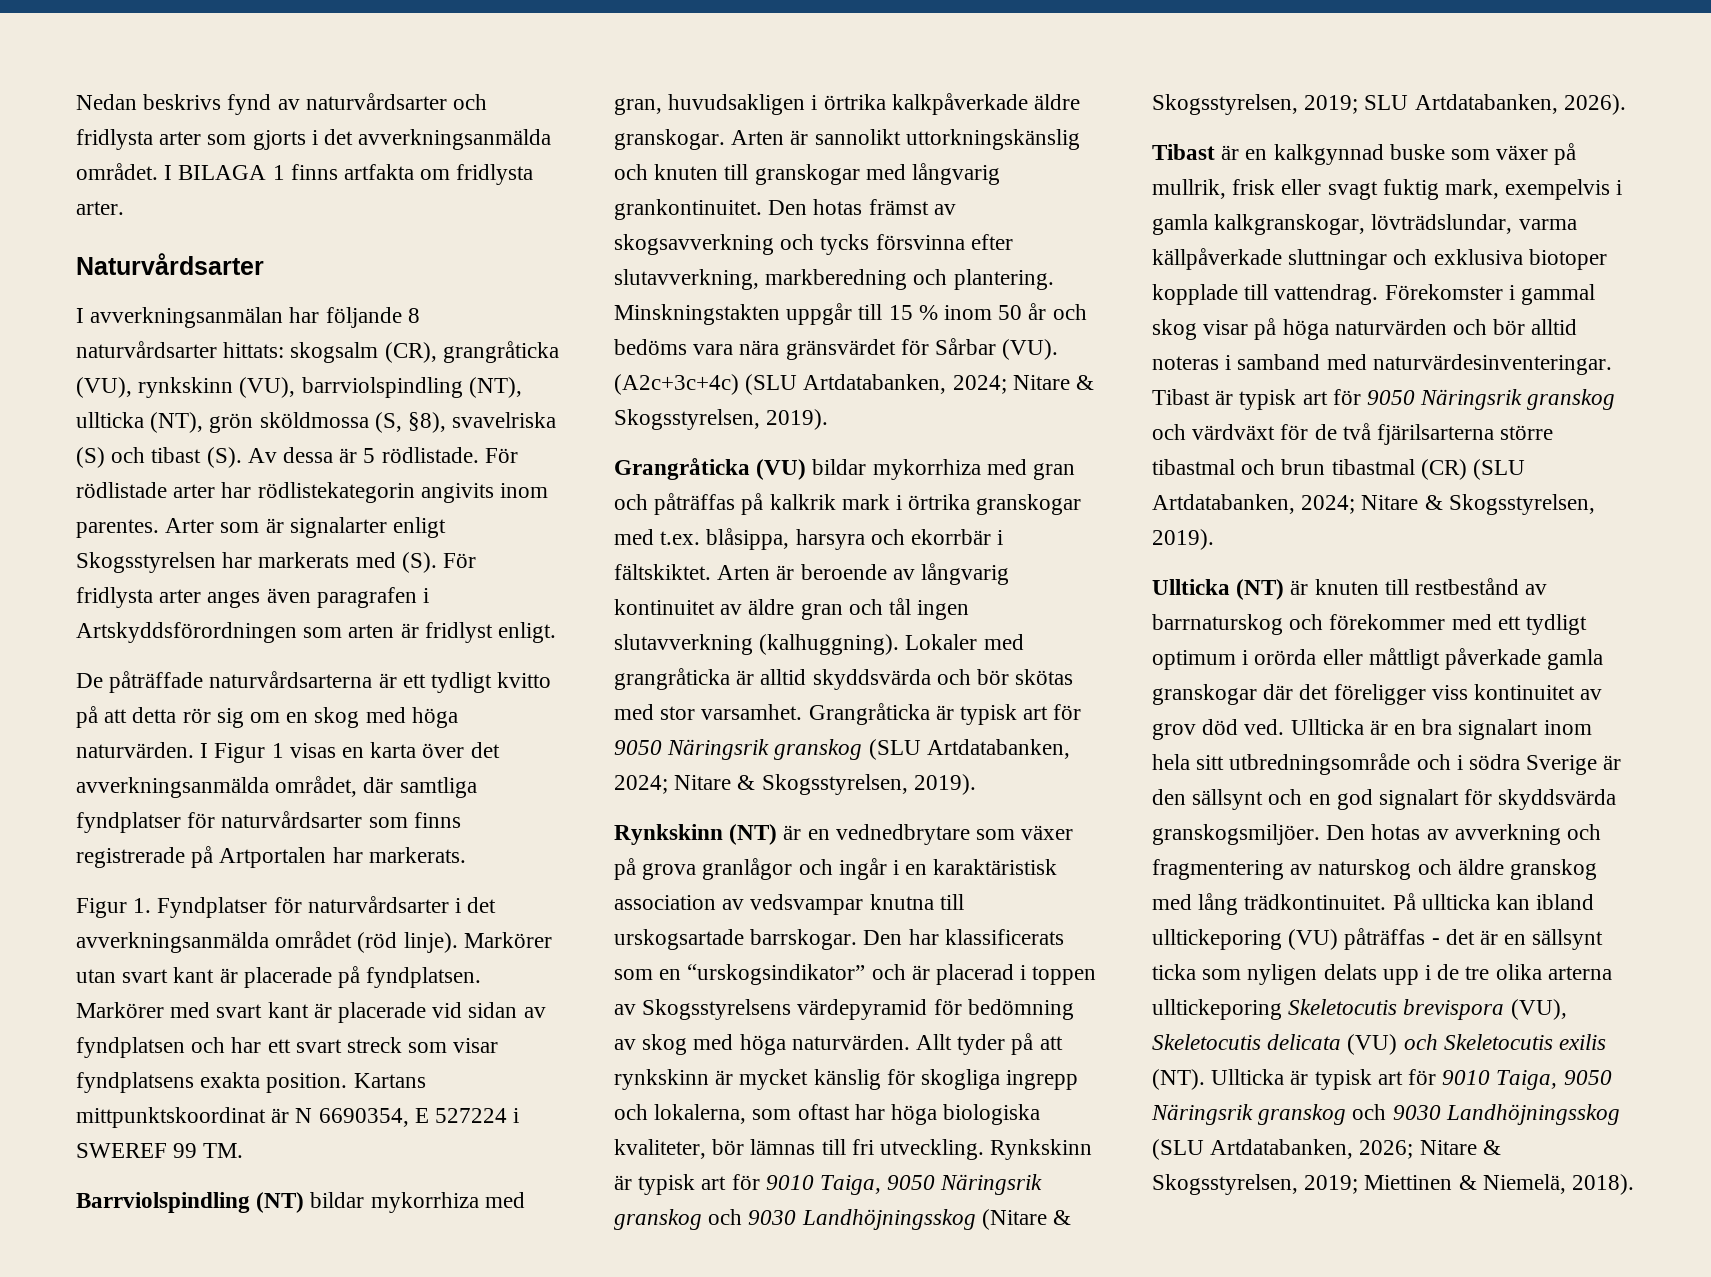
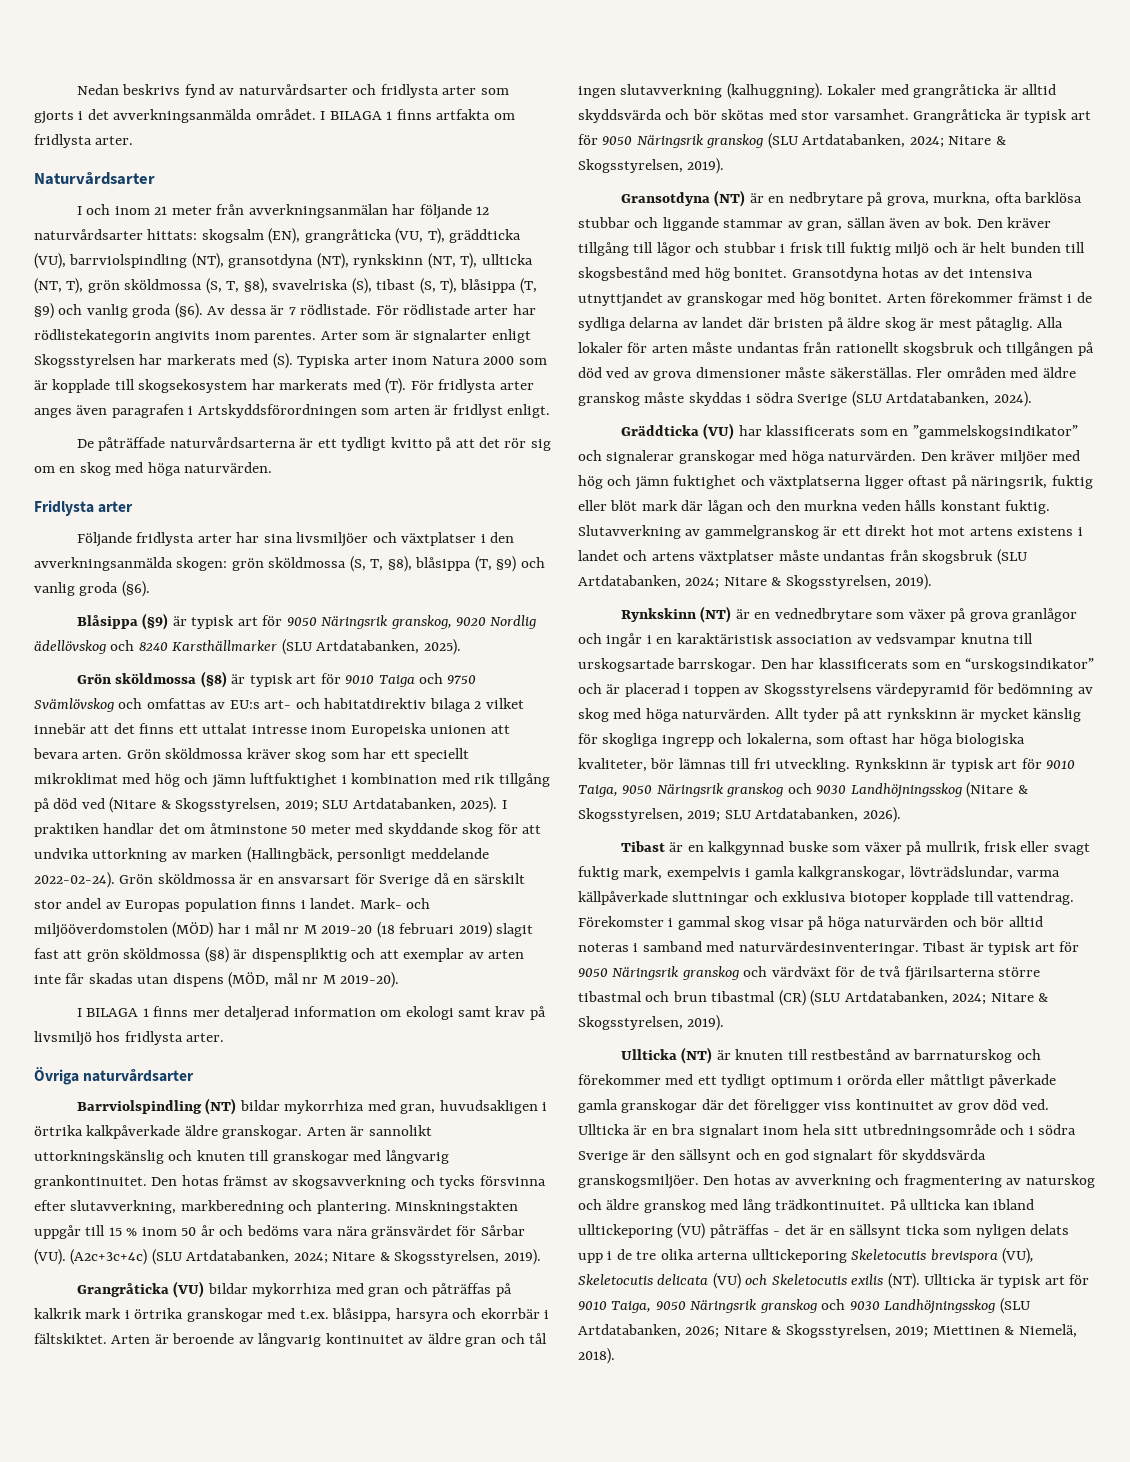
- I avverkningsanmälan har följande 8 naturvårdsarter hittats: skogsalm (CR), grangråticka (VU), rynkskinn (VU), barrviolspindling (NT), ullticka (NT), grön sköldmossa (S, §8), svavelriska (S) och tibast (S). Av dessa är 5 rödlistade.
+ I och inom 21 meter från avverkningsanmälan har följande 12 naturvårdsarter hittats: skogsalm (EN), grangråticka (VU, T), gräddticka (VU), barrviolspindling (NT), gransotdyna (NT), rynkskinn (NT, T), ullticka (NT, T), grön sköldmossa (S, T, §8), svavelriska (S), tibast (S, T), blåsippa (T, §9) och vanlig groda (§6). Av dessa är 7 rödlistade.
- Arter som är signalarter enligt Skogsstyrelsen har markerats med (S). För fridlysta arter anges även paragrafen i Artskyddsförordningen som arten är fridlyst enligt.
+ Arter som är signalarter enligt Skogsstyrelsen har markerats med (S). Typiska arter inom Natura 2000 som är kopplade till skogsekosystem har markerats med (T). För fridlysta arter anges även paragrafen i Artskyddsförordningen som arten är fridlyst enligt.
- De påträffade naturvårdsarterna är ett tydligt kvitto på att detta rör sig om en skog med höga naturvärden. I Figur 1 visas en karta över det avverkningsanmälda området, där samtliga fyndplatser för naturvårdsarter som finns registrerade på Artportalen har markerats.
- Figur 1. Fyndplatser för naturvårdsarter i det avverkningsanmälda området (röd linje). Markörer utan svart kant är placerade på fyndplatsen. Markörer med svart kant är placerade vid sidan av fyndplatsen och har ett svart streck som visar fyndplatsens exakta position. Kartans mittpunktskoordinat är N 6690354, E 527224 i SWEREF 99 TM.
+ De påträffade naturvårdsarterna är ett tydligt kvitto på att det rör sig om en skog med höga naturvärden.
+ Fridlysta arter
+ Följande fridlysta arter har sina livsmiljöer och växtplatser i den avverkningsanmälda skogen: grön sköldmossa (S, T, §8), blåsippa (T, §9) och vanlig groda (§6).
+ Blåsippa (§9) är typisk art för 9050 Näringsrik granskog, 9020 Nordlig ädellövskog och 8240 Karsthällmarker (SLU Artdatabanken, 2025).
+ Grön sköldmossa (§8) är typisk art för 9010 Taiga och 9750 Svämlövskog och omfattas av EU:s art- och habitatdirektiv bilaga 2 vilket innebär att det finns ett uttalat intresse inom Europeiska unionen att bevara arten. Grön sköldmossa kräver skog som har ett speciellt mikroklimat med hög och jämn luftfuktighet i kombination med rik tillgång på död ved (Nitare & Skogsstyrelsen, 2019; SLU Artdatabanken, 2025). I praktiken handlar det om åtminstone 50 meter med skyddande skog för att undvika uttorkning av marken (Hallingbäck, personligt meddelande 2022-02-24). Grön sköldmossa är en ansvarsart för Sverige då en särskilt stor andel av Europas population finns i landet. Mark- och miljööverdomstolen (MÖD) har i mål nr M 2019-20 (18 februari 2019) slagit fast att grön sköldmossa (§8) är dispenspliktig och att exemplar av arten inte får skadas utan dispens (MÖD, mål nr M 2019-20).
+ I BILAGA 1 finns mer detaljerad information om ekologi samt krav på livsmiljö hos fridlysta arter.
+ Övriga naturvårdsarter
+ Gransotdyna (NT) är en nedbrytare på grova, murkna, ofta barklösa stubbar och liggande stammar av gran, sällan även av bok. Den kräver tillgång till lågor och stubbar i frisk till fuktig miljö och är helt bunden till skogsbestånd med hög bonitet. Gransotdyna hotas av det intensiva utnyttjandet av granskogar med hög bonitet. Arten förekommer främst i de sydliga delarna av landet där bristen på äldre skog är mest påtaglig. Alla lokaler för arten måste undantas från rationellt skogsbruk och tillgången på död ved av grova dimensioner måste säkerställas. Fler områden med äldre granskog måste skyddas i södra Sverige (SLU Artdatabanken, 2024).
+ Gräddticka (VU) har klassificerats som en ”gammelskogsindikator” och signalerar granskogar med höga naturvärden. Den kräver miljöer med hög och jämn fuktighet och växtplatserna ligger oftast på näringsrik, fuktig eller blöt mark där lågan och den murkna veden hålls konstant fuktig. Slutavverkning av gammelgranskog är ett direkt hot mot artens existens i landet och artens växtplatser måste undantas från skogsbruk (SLU Artdatabanken, 2024; Nitare & Skogsstyrelsen, 2019).

